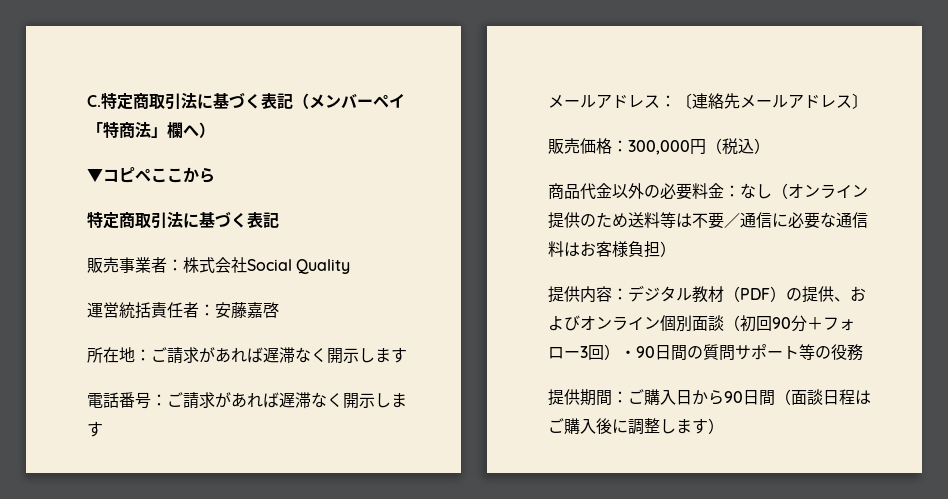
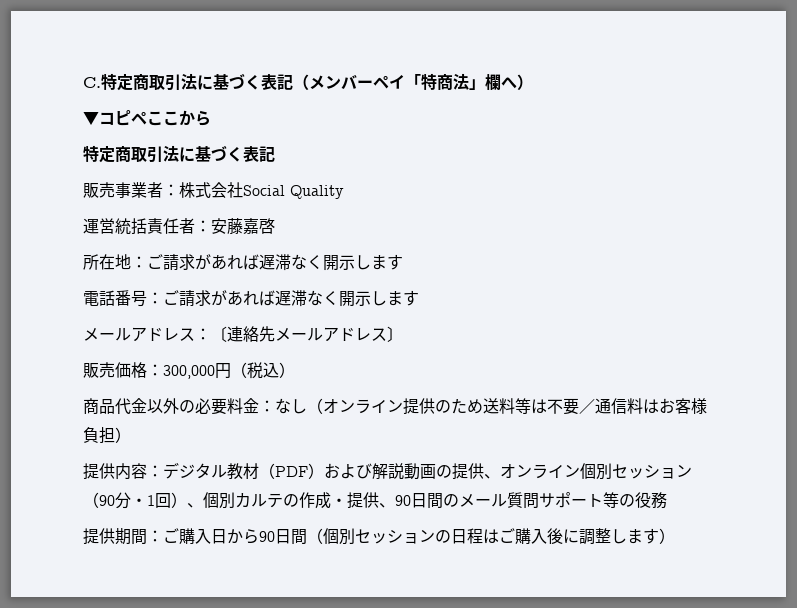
- 商品代金以外の必要料金：なし（オンライン提供のため送料等は不要／通信に必要な通信料はお客様負担）
+ 商品代金以外の必要料金：なし（オンライン提供のため送料等は不要／通信料はお客様負担）
- 提供内容：デジタル教材（PDF）の提供、およびオンライン個別面談（初回90分＋フォロー3回）・90日間の質問サポート等の役務
+ 提供内容：デジタル教材（PDF）および解説動画の提供、オンライン個別セッション（90分・1回）、個別カルテの作成・提供、90日間のメール質問サポート等の役務
- 提供期間：ご購入日から90日間（面談日程はご購入後に調整します）
+ 提供期間：ご購入日から90日間（個別セッションの日程はご購入後に調整します）

